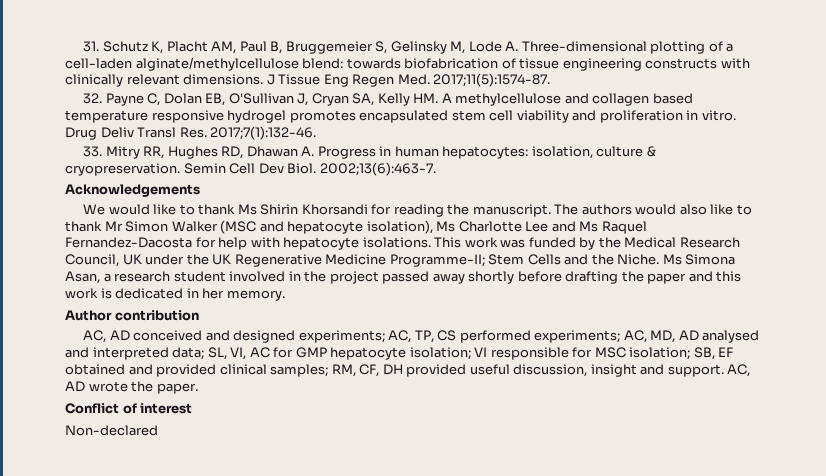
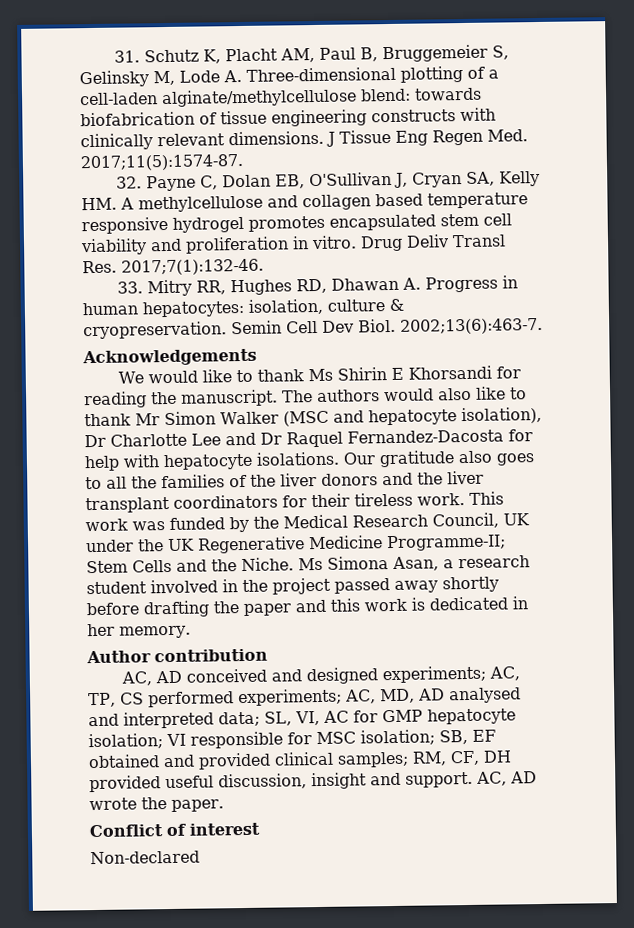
- We would like to thank Ms Shirin Khorsandi for reading the manuscript.
+ We would like to thank Ms Shirin E Khorsandi for reading the manuscript.
- The authors would also like to thank Mr Simon Walker (MSC and hepatocyte isolation), Ms Charlotte Lee and Ms Raquel Fernandez-Dacosta for help with hepatocyte isolations.
+ The authors would also like to thank Mr Simon Walker (MSC and hepatocyte isolation), Dr Charlotte Lee and Dr Raquel Fernandez-Dacosta for help with hepatocyte isolations.
+ Our gratitude also goes to all the families of the liver donors and the liver transplant coordinators for their tireless work.

